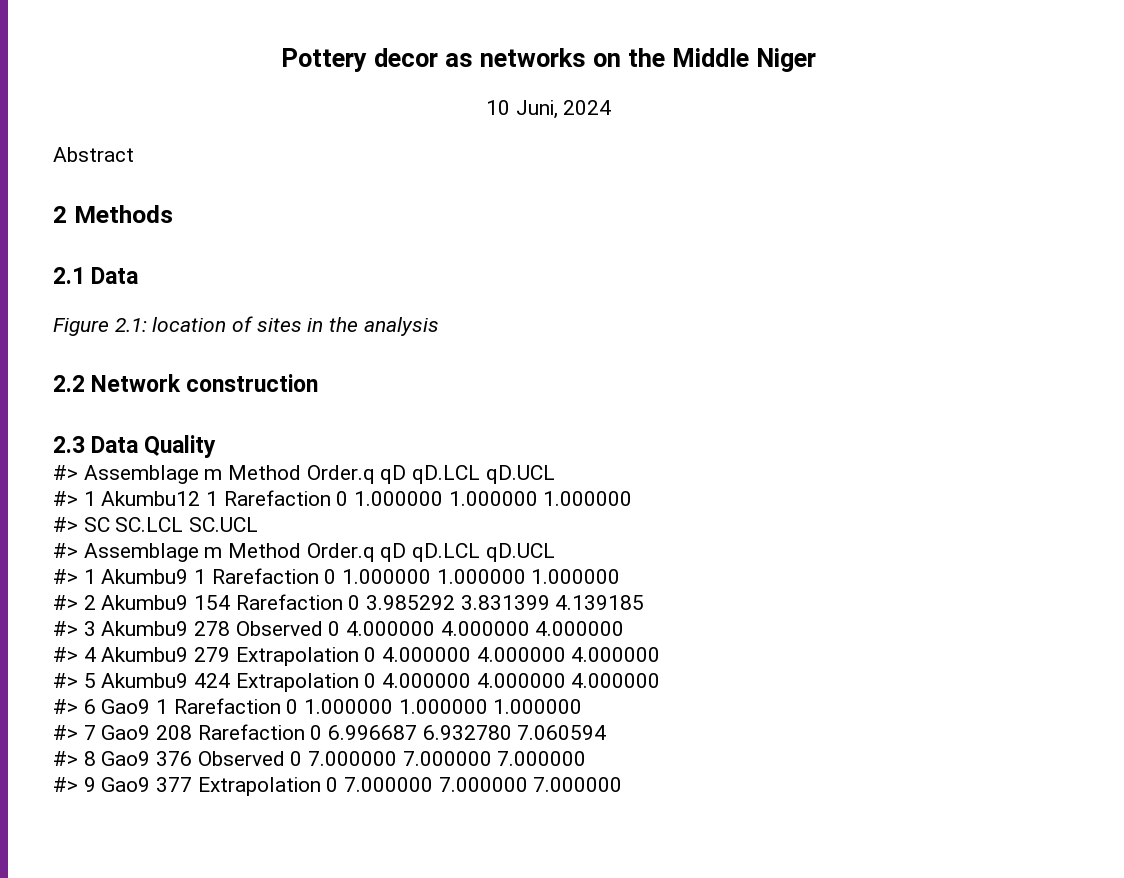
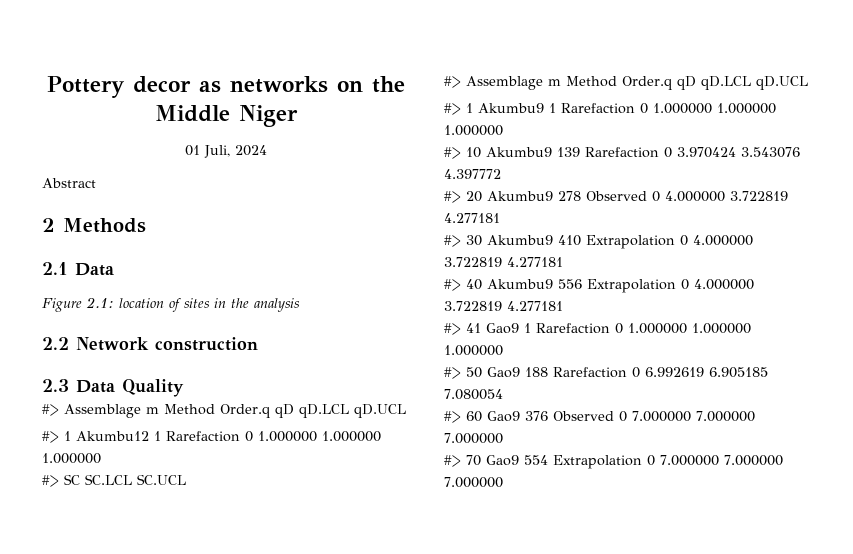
- 10 Juni, 2024
+ 01 Juli, 2024
- #> 2 Akumbu9 154 Rarefaction 0 3.985292 3.831399 4.139185
- #> 3 Akumbu9 278 Observed 0 4.000000 4.000000 4.000000
- #> 4 Akumbu9 279 Extrapolation 0 4.000000 4.000000 4.000000
- #> 5 Akumbu9 424 Extrapolation 0 4.000000 4.000000 4.000000
- #> 6 Gao9 1 Rarefaction 0 1.000000 1.000000 1.000000
+ #> 10 Akumbu9 139 Rarefaction 0 3.970424 3.543076 4.397772
+ #> 20 Akumbu9 278 Observed 0 4.000000 3.722819 4.277181
+ #> 30 Akumbu9 410 Extrapolation 0 4.000000 3.722819 4.277181
+ #> 40 Akumbu9 556 Extrapolation 0 4.000000 3.722819 4.277181
+ #> 41 Gao9 1 Rarefaction 0 1.000000 1.000000 1.000000
- #> 7 Gao9 208 Rarefaction 0 6.996687 6.932780 7.060594
- #> 8 Gao9 376 Observed 0 7.000000 7.000000 7.000000
+ #> 50 Gao9 188 Rarefaction 0 6.992619 6.905185 7.080054
+ #> 60 Gao9 376 Observed 0 7.000000 7.000000 7.000000
- #> 9 Gao9 377 Extrapolation 0 7.000000 7.000000 7.000000
+ #> 70 Gao9 554 Extrapolation 0 7.000000 7.000000 7.000000

